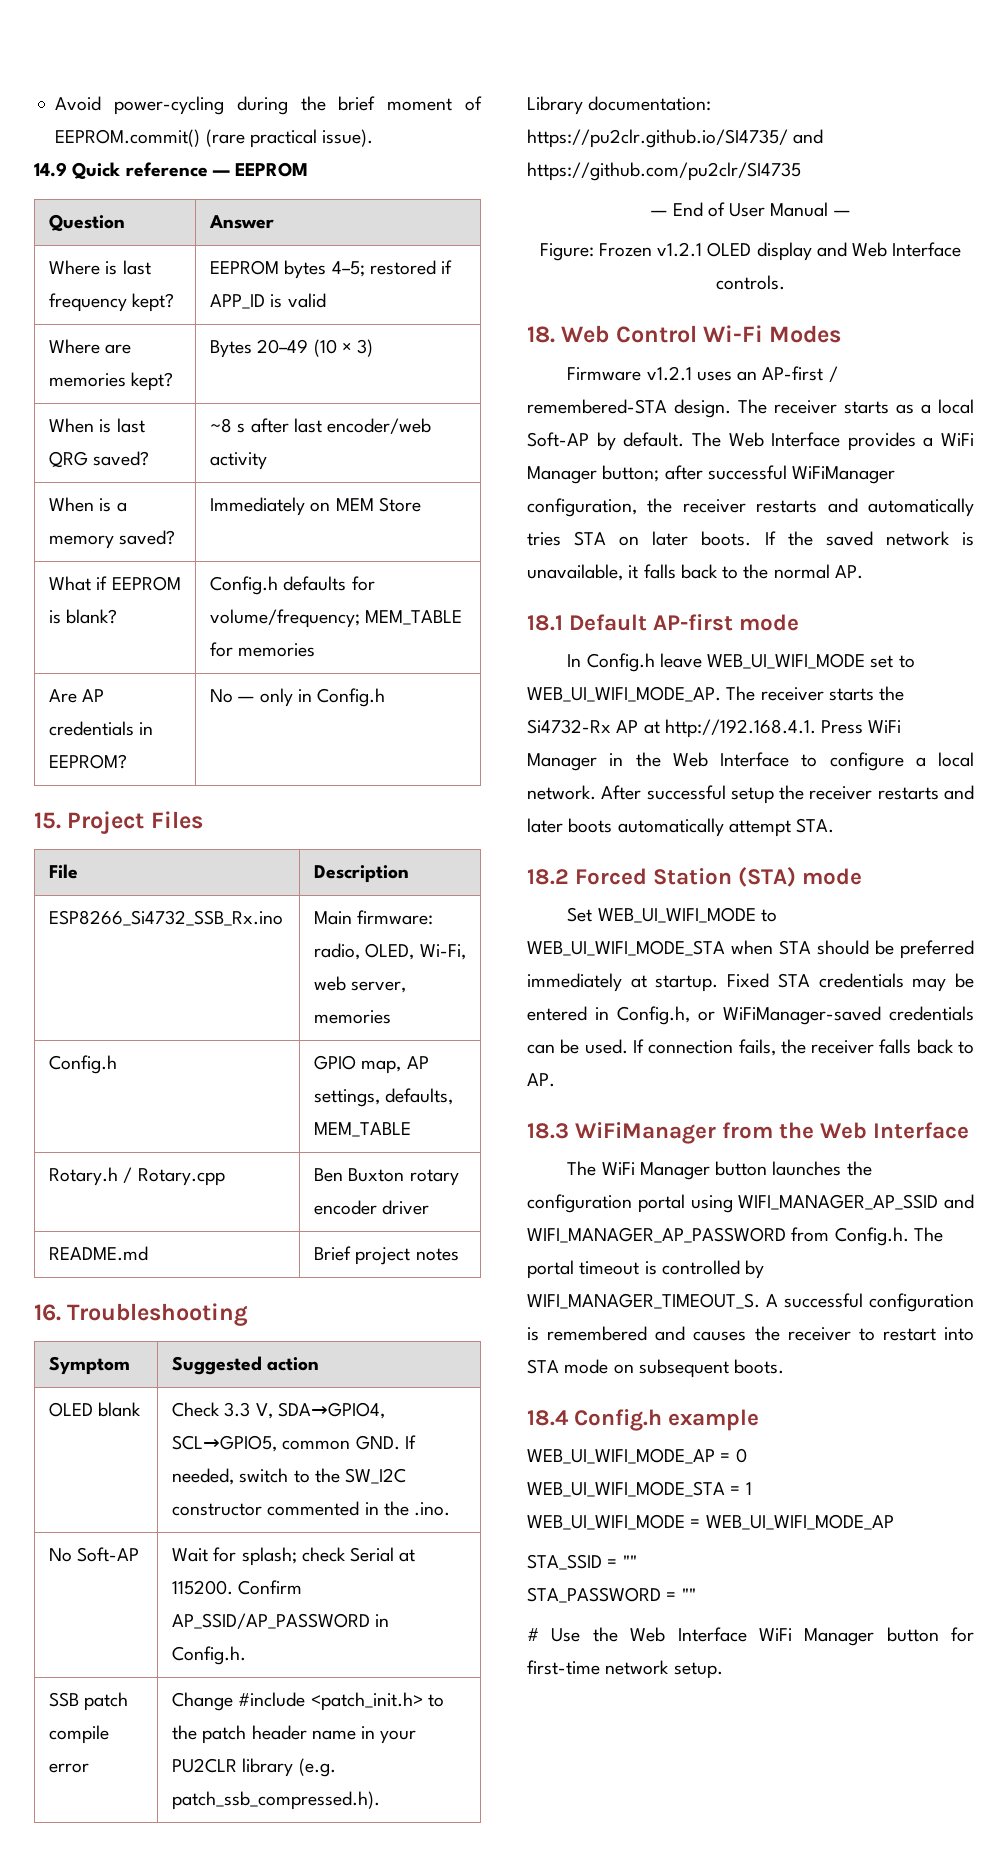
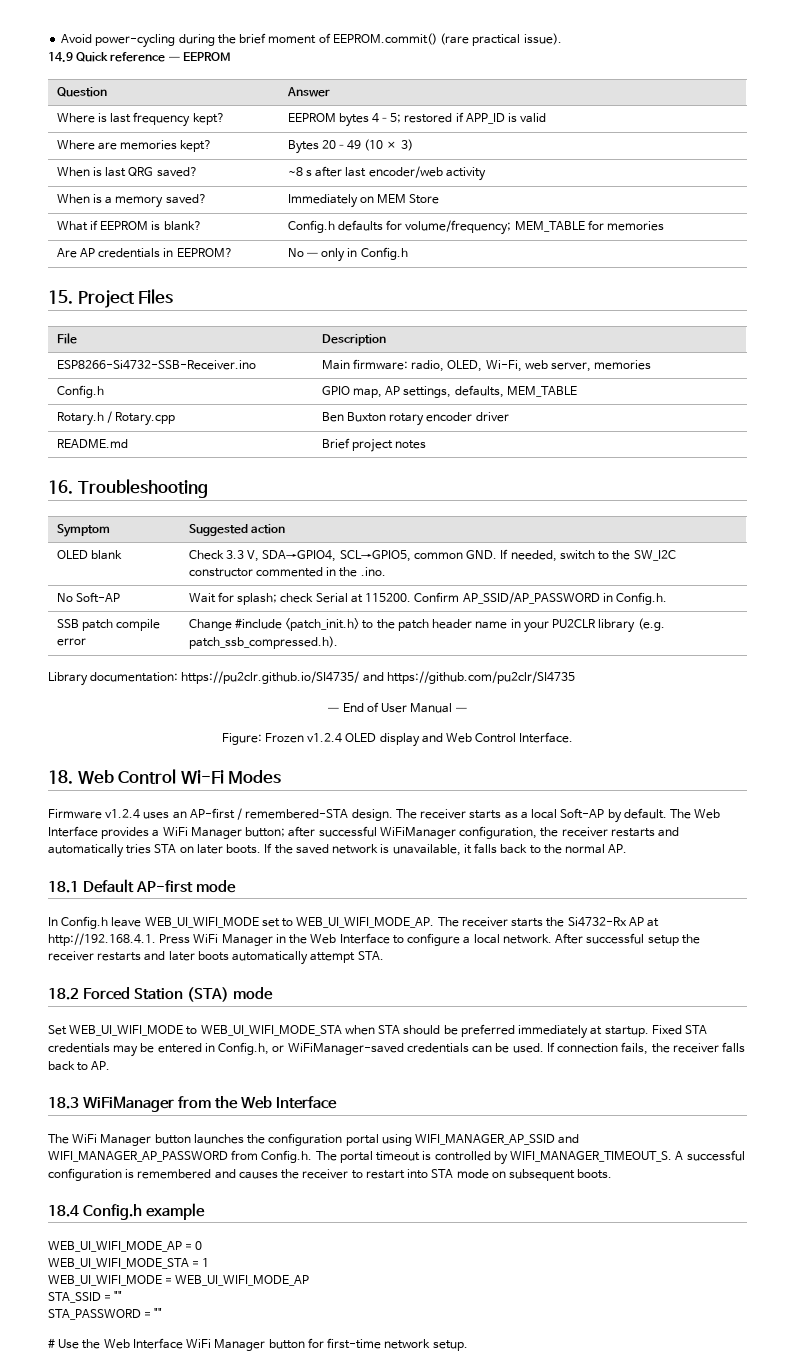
- ESP8266_Si4732_SSB_Rx.ino | Main firmware: radio, OLED, Wi-Fi, web server, memories
+ ESP8266-Si4732-SSB-Receiver.ino | Main firmware: radio, OLED, Wi-Fi, web server, memories
- Figure: Frozen v1.2.1 OLED display and Web Interface controls.
+ Figure: Frozen v1.2.4 OLED display and Web Control Interface.
- Firmware v1.2.1 uses an AP-first / remembered-STA design.
+ Firmware v1.2.4 uses an AP-first / remembered-STA design.

